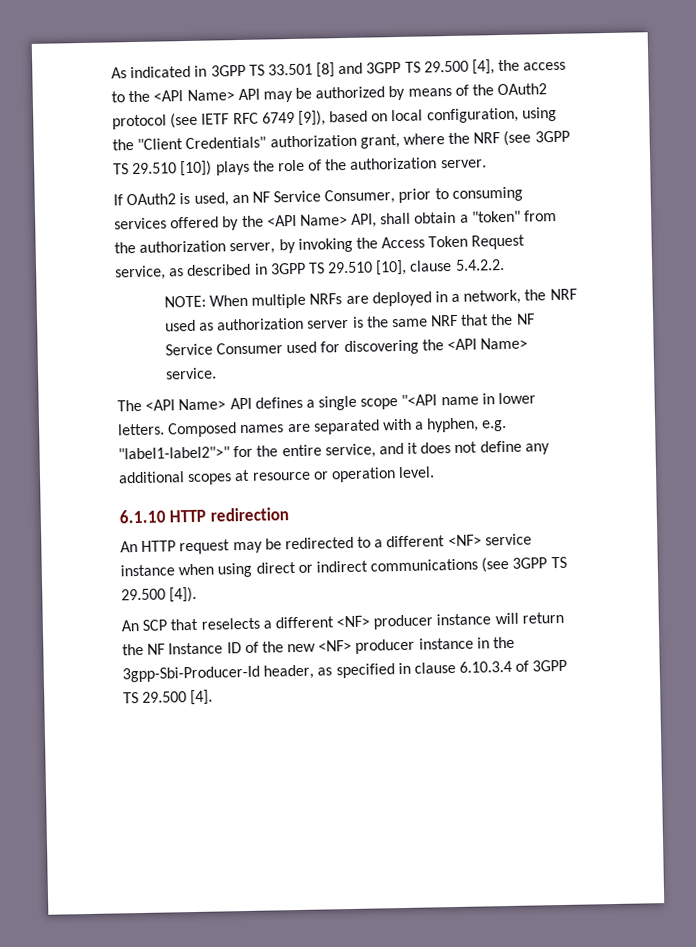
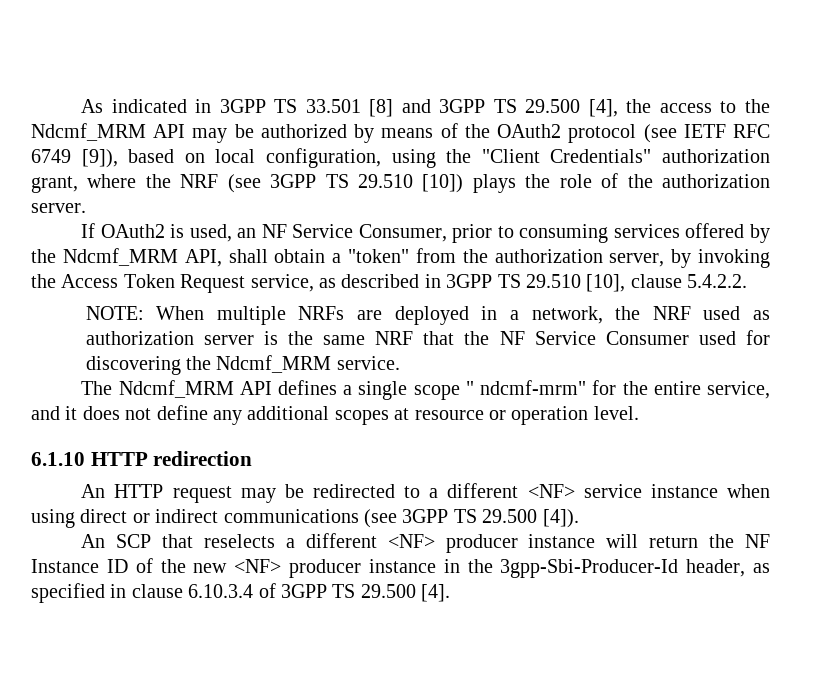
- As indicated in 3GPP TS 33.501 [8] and 3GPP TS 29.500 [4], the access to the <API Name> API may be authorized by means of the OAuth2 protocol (see IETF RFC 6749 [9]), based on local configuration, using the "Client Credentials" authorization grant, where the NRF (see 3GPP TS 29.510 [10]) plays the role of the authorization server.
+ As indicated in 3GPP TS 33.501 [8] and 3GPP TS 29.500 [4], the access to the Ndcmf_MRM API may be authorized by means of the OAuth2 protocol (see IETF RFC 6749 [9]), based on local configuration, using the "Client Credentials" authorization grant, where the NRF (see 3GPP TS 29.510 [10]) plays the role of the authorization server.
- If OAuth2 is used, an NF Service Consumer, prior to consuming services offered by the <API Name> API, shall obtain a "token" from the authorization server, by invoking the Access Token Request service, as described in 3GPP TS 29.510 [10], clause 5.4.2.2.
+ If OAuth2 is used, an NF Service Consumer, prior to consuming services offered by the Ndcmf_MRM API, shall obtain a "token" from the authorization server, by invoking the Access Token Request service, as described in 3GPP TS 29.510 [10], clause 5.4.2.2.
- NOTE: When multiple NRFs are deployed in a network, the NRF used as authorization server is the same NRF that the NF Service Consumer used for discovering the <API Name> service.
+ NOTE: When multiple NRFs are deployed in a network, the NRF used as authorization server is the same NRF that the NF Service Consumer used for discovering the Ndcmf_MRM service.
- The <API Name> API defines a single scope "<API name in lower letters. Composed names are separated with a hyphen, e.g. "label1-label2">" for the entire service, and it does not define any additional scopes at resource or operation level.
+ The Ndcmf_MRM API defines a single scope " ndcmf-mrm" for the entire service, and it does not define any additional scopes at resource or operation level.

